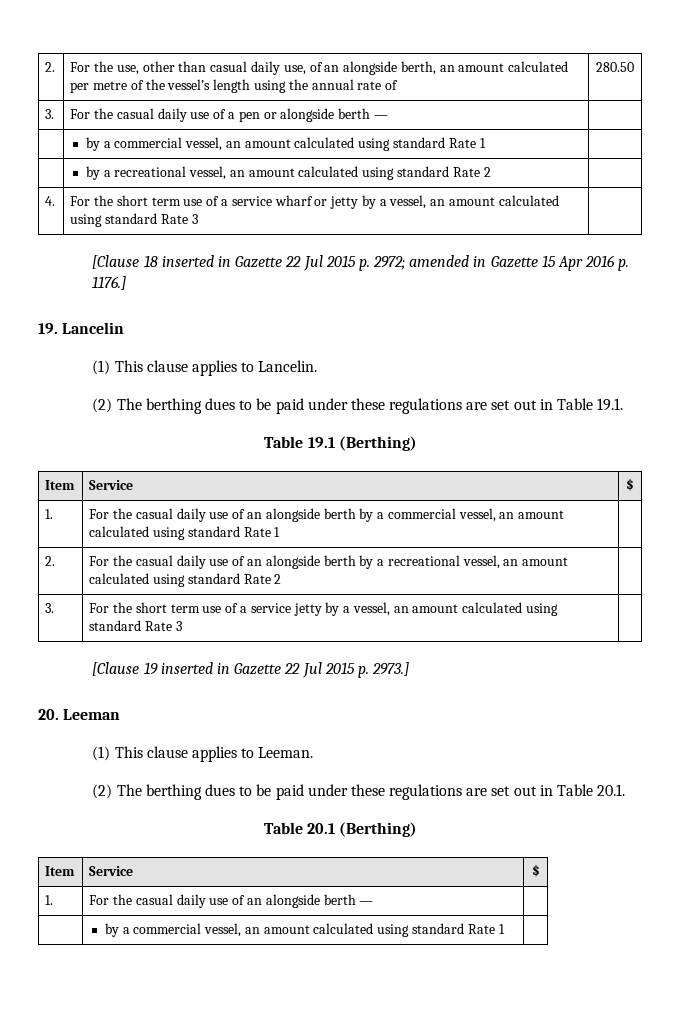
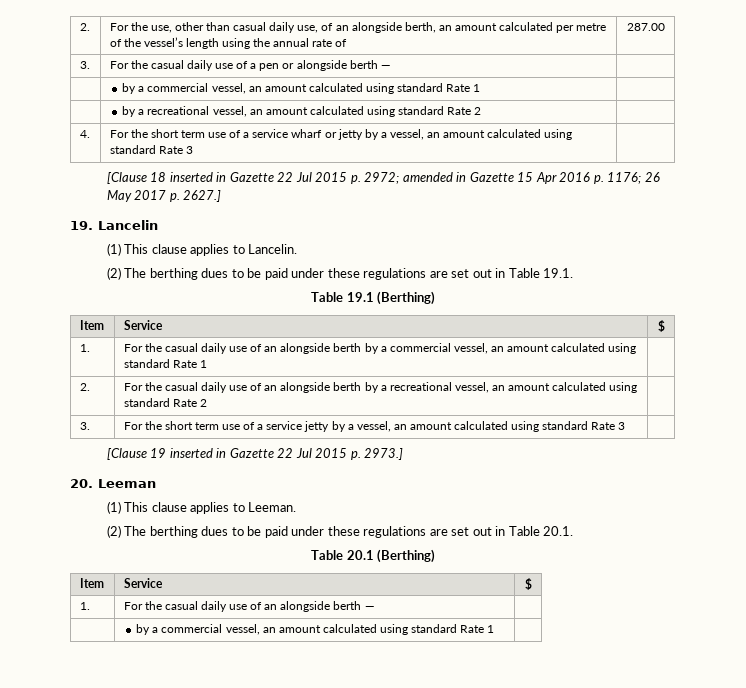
- 2. | For the use, other than casual daily use, of an alongside berth, an amount calculated per metre of the vessel’s length using the annual rate of | 280.50
+ 2. | For the use, other than casual daily use, of an alongside berth, an amount calculated per metre of the vessel’s length using the annual rate of | 287.00
- [Clause 18 inserted in Gazette 22 Jul 2015 p. 2972; amended in Gazette 15 Apr 2016 p. 1176.]
+ [Clause 18 inserted in Gazette 22 Jul 2015 p. 2972; amended in Gazette 15 Apr 2016 p. 1176; 26 May 2017 p. 2627.]

